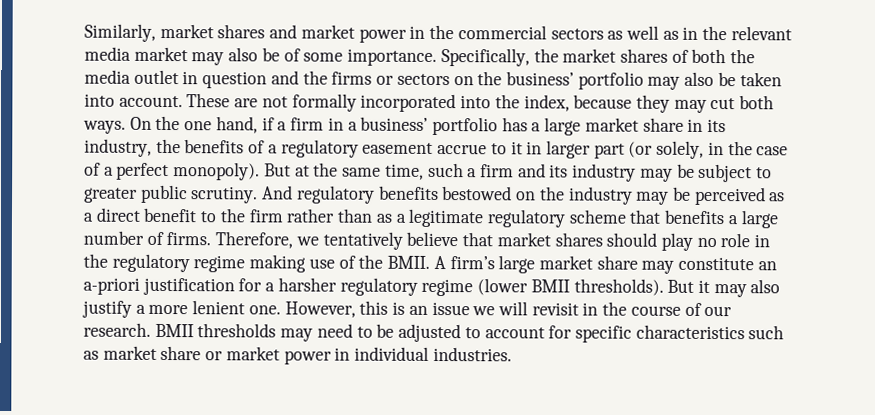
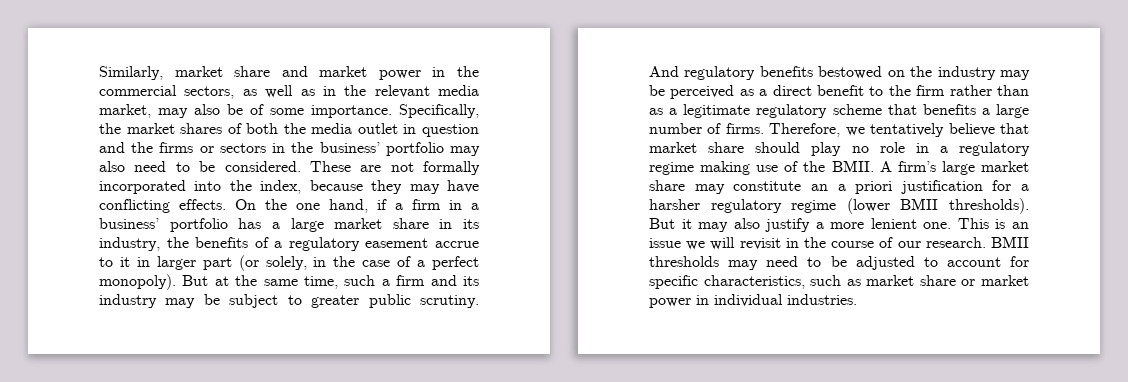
- Similarly, market shares and market power in the commercial sectors as well as in the relevant media market may also be of some importance.
+ Similarly, market share and market power in the commercial sectors, as well as in the relevant media market, may also be of some importance.
- Specifically, the market shares of both the media outlet in question and the firms or sectors on the business’ portfolio may also be taken into account.
+ Specifically, the market shares of both the media outlet in question and the firms or sectors in the business’ portfolio may also need to be considered.
- These are not formally incorporated into the index, because they may cut both ways.
+ These are not formally incorporated into the index, because they may have conflicting effects.
- Therefore, we tentatively believe that market shares should play no role in the regulatory regime making use of the BMII.
+ Therefore, we tentatively believe that market share should play no role in a regulatory regime making use of the BMII.
- A firm’s large market share may constitute an a-priori justification for a harsher regulatory regime (lower BMII thresholds).
+ A firm’s large market share may constitute an a priori justification for a harsher regulatory regime (lower BMII thresholds).
- However, this is an issue we will revisit in the course of our research.
+ This is an issue we will revisit in the course of our research.
- BMII thresholds may need to be adjusted to account for specific characteristics such as market share or market power in individual industries.
+ BMII thresholds may need to be adjusted to account for specific characteristics, such as market share or market power in individual industries.

